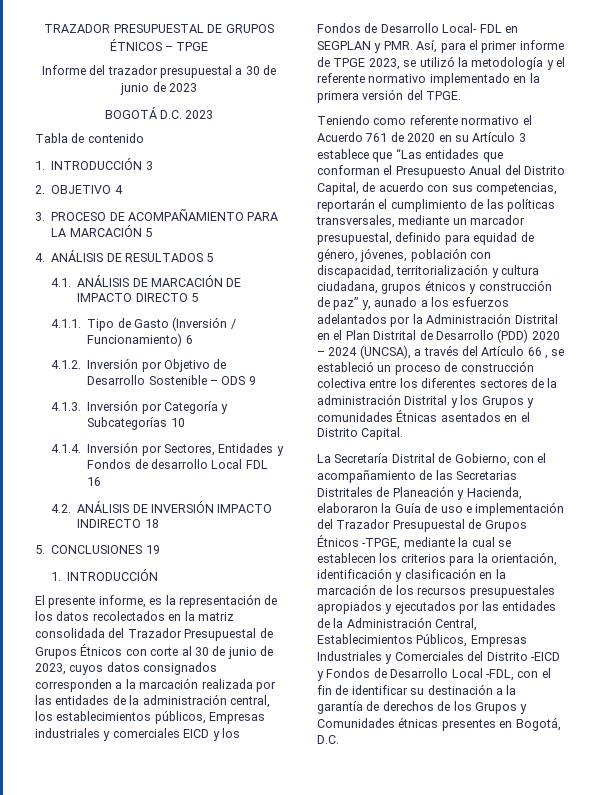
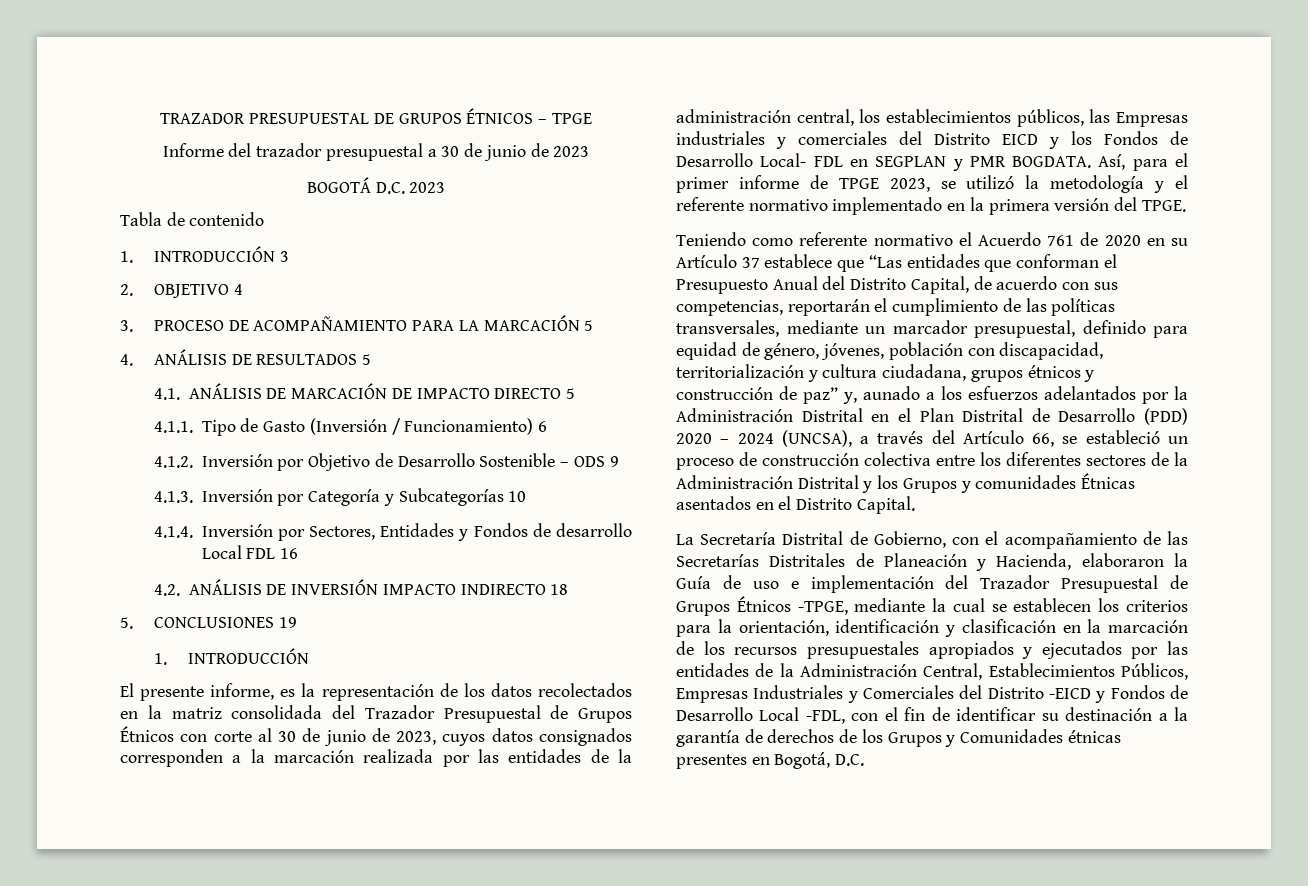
- El presente informe, es la representación de los datos recolectados en la matriz consolidada del Trazador Presupuestal de Grupos Étnicos con corte al 30 de junio de 2023, cuyos datos consignados corresponden a la marcación realizada por las entidades de la administración central, los establecimientos públicos, Empresas industriales y comerciales EICD y los Fondos de Desarrollo Local- FDL en SEGPLAN y PMR. Así, para el primer informe de TPGE 2023, se utilizó la metodología y el referente normativo implementado en la primera versión del TPGE.
+ El presente informe, es la representación de los datos recolectados en la matriz consolidada del Trazador Presupuestal de Grupos Étnicos con corte al 30 de junio de 2023, cuyos datos consignados corresponden a la marcación realizada por las entidades de la administración central, los establecimientos públicos, las Empresas industriales y comerciales del Distrito EICD y los Fondos de Desarrollo Local- FDL en SEGPLAN y PMR BOGDATA. Así, para el primer informe de TPGE 2023, se utilizó la metodología y el referente normativo implementado en la primera versión del TPGE.
- Teniendo como referente normativo el Acuerdo 761 de 2020 en su Artículo 3 establece que “Las entidades que conforman el Presupuesto Anual del Distrito Capital, de acuerdo con sus competencias, reportarán el cumplimiento de las políticas transversales, mediante un marcador presupuestal, definido para equidad de género, jóvenes, población con discapacidad, territorialización y cultura ciudadana, grupos étnicos y construcción de paz” y, aunado a los esfuerzos adelantados por la Administración Distrital en el Plan Distrital de Desarrollo (PDD) 2020 – 2024 (UNCSA), a través del Artículo 66 , se estableció un proceso de construcción colectiva entre los diferentes sectores de la administración Distrital y los Grupos y comunidades Étnicas asentados en el Distrito Capital.
+ Teniendo como referente normativo el Acuerdo 761 de 2020 en su Artículo 37 establece que “Las entidades que conforman el Presupuesto Anual del Distrito Capital, de acuerdo con sus competencias, reportarán el cumplimiento de las políticas transversales, mediante un marcador presupuestal, definido para equidad de género, jóvenes, población con discapacidad, territorialización y cultura ciudadana, grupos étnicos y construcción de paz” y, aunado a los esfuerzos adelantados por la Administración Distrital en el Plan Distrital de Desarrollo (PDD) 2020 – 2024 (UNCSA), a través del Artículo 66, se estableció un proceso de construcción colectiva entre los diferentes sectores de la Administración Distrital y los Grupos y comunidades Étnicas asentados en el Distrito Capital.
- La Secretaría Distrital de Gobierno, con el acompañamiento de las Secretarias Distritales de Planeación y Hacienda, elaboraron la Guía de uso e implementación del Trazador Presupuestal de Grupos Étnicos -TPGE, mediante la cual se establecen los criterios para la orientación, identificación y clasificación en la marcación de los recursos presupuestales apropiados y ejecutados por las entidades de la Administración Central, Establecimientos Públicos, Empresas Industriales y Comerciales del Distrito -EICD y Fondos de Desarrollo Local -FDL, con el fin de identificar su destinación a la garantía de derechos de los Grupos y Comunidades étnicas presentes en Bogotá, D.C.
+ La Secretaría Distrital de Gobierno, con el acompañamiento de las Secretarías Distritales de Planeación y Hacienda, elaboraron la Guía de uso e implementación del Trazador Presupuestal de Grupos Étnicos -TPGE, mediante la cual se establecen los criterios para la orientación, identificación y clasificación en la marcación de los recursos presupuestales apropiados y ejecutados por las entidades de la Administración Central, Establecimientos Públicos, Empresas Industriales y Comerciales del Distrito -EICD y Fondos de Desarrollo Local -FDL, con el fin de identificar su destinación a la garantía de derechos de los Grupos y Comunidades étnicas presentes en Bogotá, D.C.

